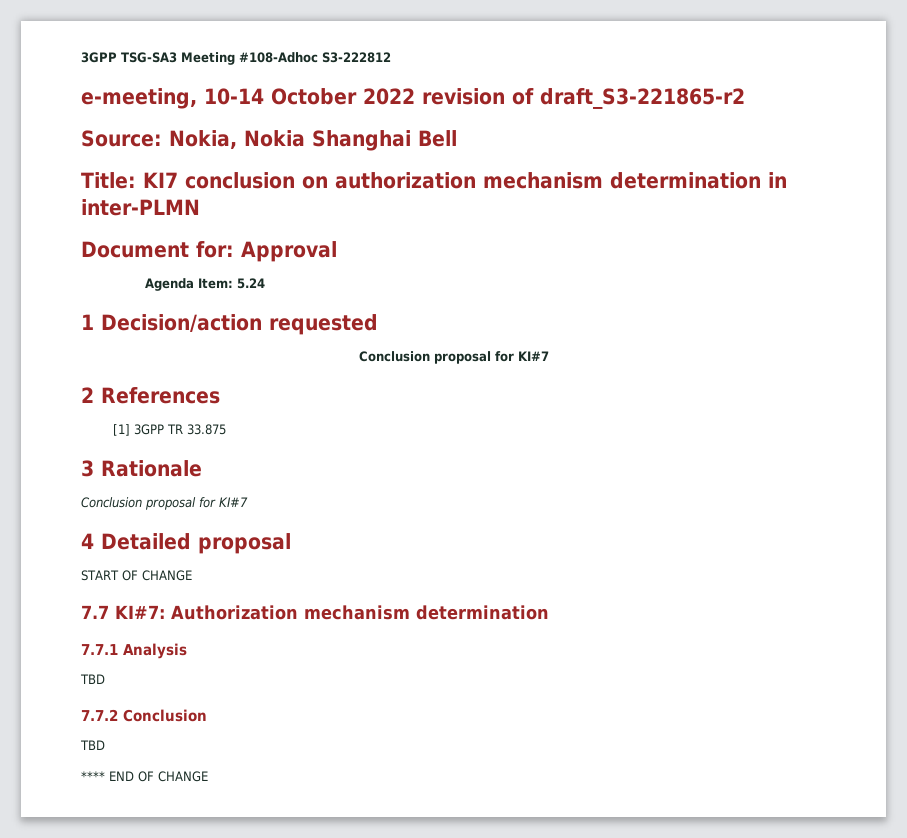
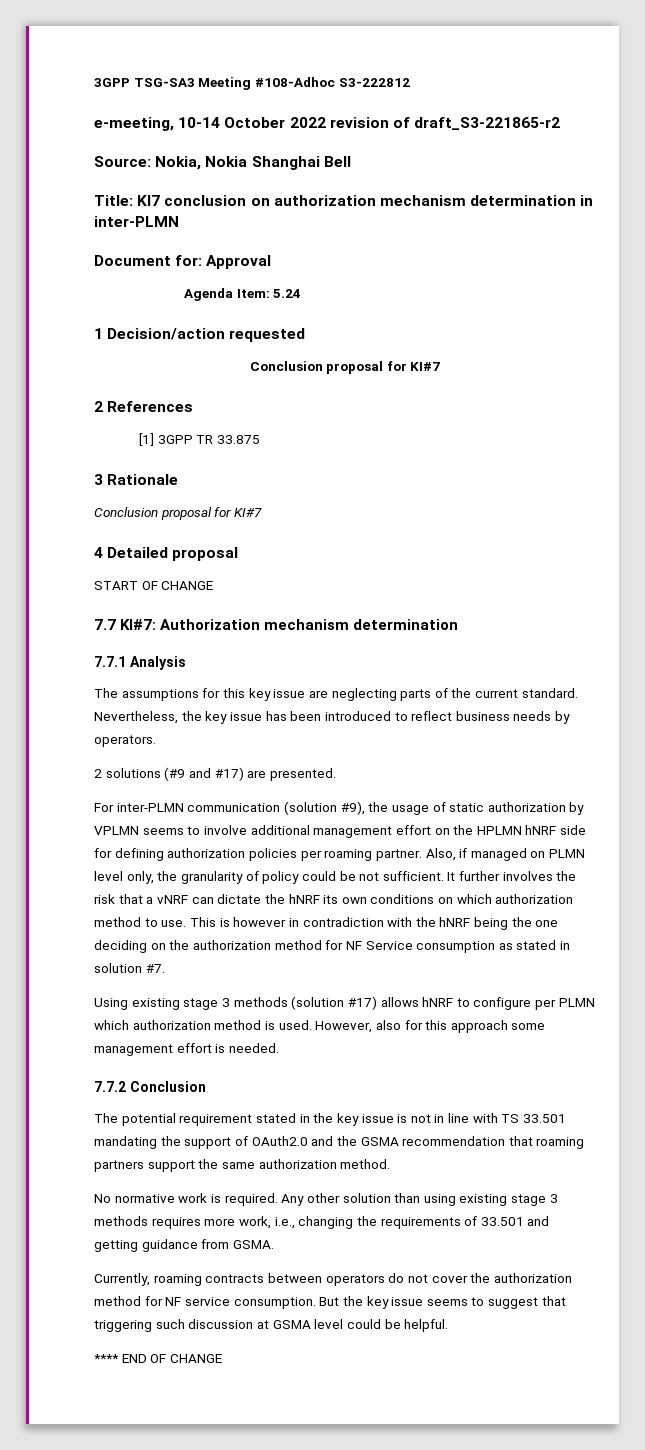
  7.7.1 Analysis
- TBD
+ The assumptions for this key issue are neglecting parts of the current standard. Nevertheless, the key issue has been introduced to reflect business needs by operators.
+ 2 solutions (#9 and #17) are presented.
+ For inter-PLMN communication (solution #9), the usage of static authorization by VPLMN seems to involve additional management effort on the HPLMN hNRF side for defining authorization policies per roaming partner. Also, if managed on PLMN level only, the granularity of policy could be not sufficient. It further involves the risk that a vNRF can dictate the hNRF its own conditions on which authorization method to use. This is however in contradiction with the hNRF being the one deciding on the authorization method for NF Service consumption as stated in solution #7.
+ Using existing stage 3 methods (solution #17) allows hNRF to configure per PLMN which authorization method is used. However, also for this approach some management effort is needed.
  7.7.2 Conclusion
- TBD
+ The potential requirement stated in the key issue is not in line with TS 33.501 mandating the support of OAuth2.0 and the GSMA recommendation that roaming partners support the same authorization method.
+ No normative work is required. Any other solution than using existing stage 3 methods requires more work, i.e., changing the requirements of 33.501 and getting guidance from GSMA.
+ Currently, roaming contracts between operators do not cover the authorization method for NF service consumption. But the key issue seems to suggest that triggering such discussion at GSMA level could be helpful.

